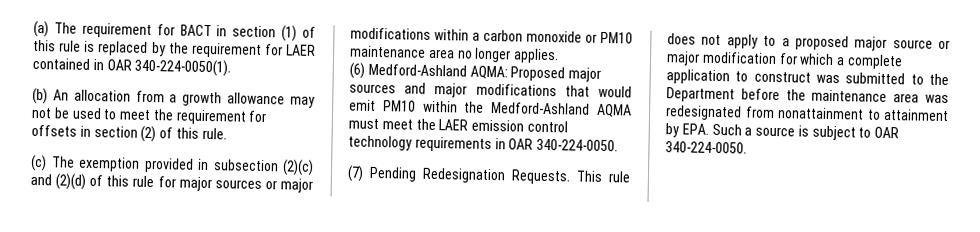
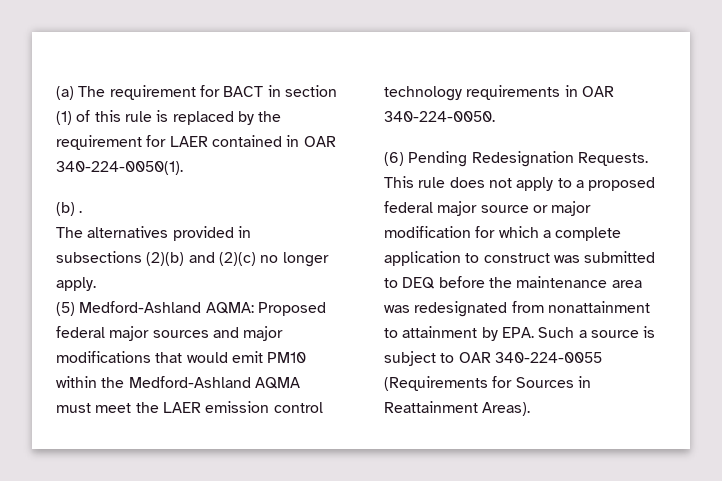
- (b) An allocation from a growth allowance may not be used to meet the requirement for offsets in section (2) of this rule.
- (c) The exemption provided in subsection (2)(c) and (2)(d) of this rule for major sources or major modifications within a carbon monoxide or PM10 maintenance area no longer applies.
- (6) Medford-Ashland AQMA: Proposed major sources and major modifications that would emit PM10 within the Medford-Ashland AQMA must meet the LAER emission control technology requirements in OAR 340-224-0050.
+ (b) .
+ The alternatives provided in subsections (2)(b) and (2)(c) no longer apply.
+ (5) Medford-Ashland AQMA: Proposed federal major sources and major modifications that would emit PM10 within the Medford-Ashland AQMA must meet the LAER emission control technology requirements in OAR 340-224-0050.
- (7) Pending Redesignation Requests.
+ (6) Pending Redesignation Requests.
- This rule does not apply to a proposed major source or major modification for which a complete application to construct was submitted to the Department before the maintenance area was redesignated from nonattainment to attainment by EPA. Such a source is subject to OAR 340-224-0050.
+ This rule does not apply to a proposed federal major source or major modification for which a complete application to construct was submitted to DEQ before the maintenance area was redesignated from nonattainment to attainment by EPA. Such a source is subject to OAR 340-224-0055 (Requirements for Sources in Reattainment Areas).

